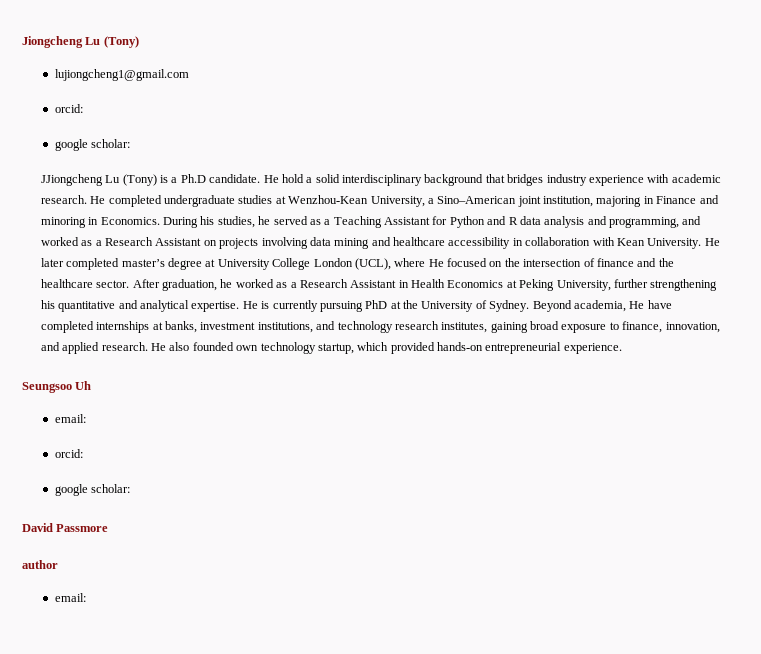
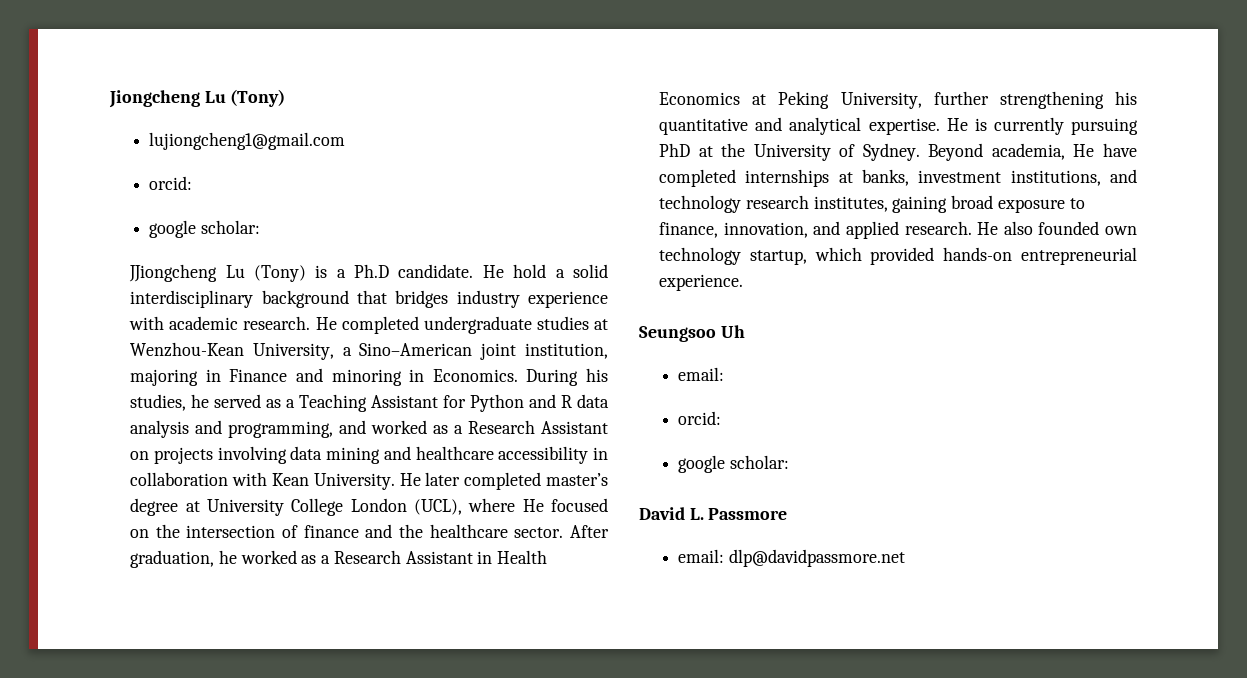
- David Passmore
+ David L. Passmore
- author
- email:
+ email: dlp@davidpassmore.net

